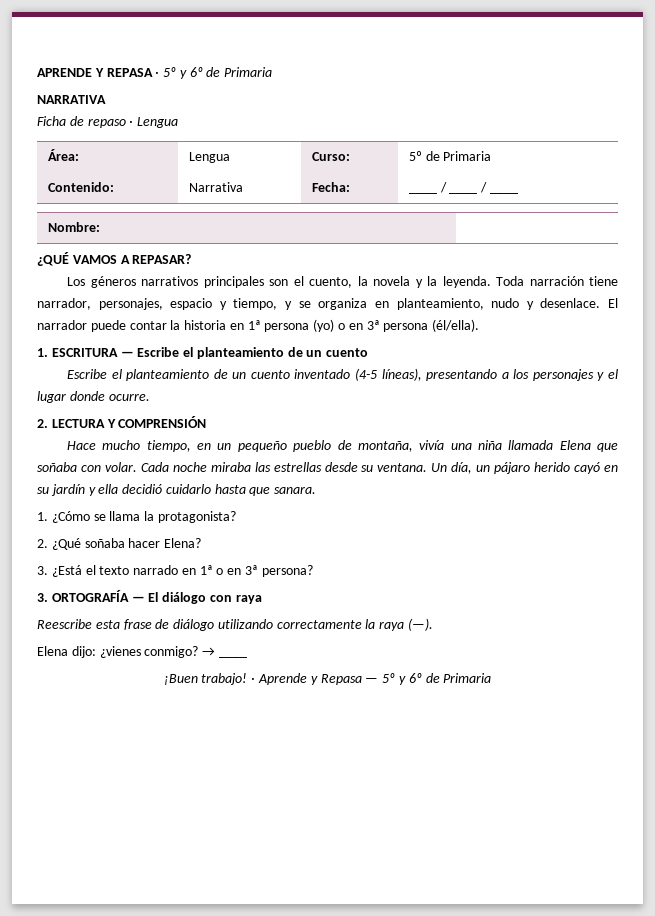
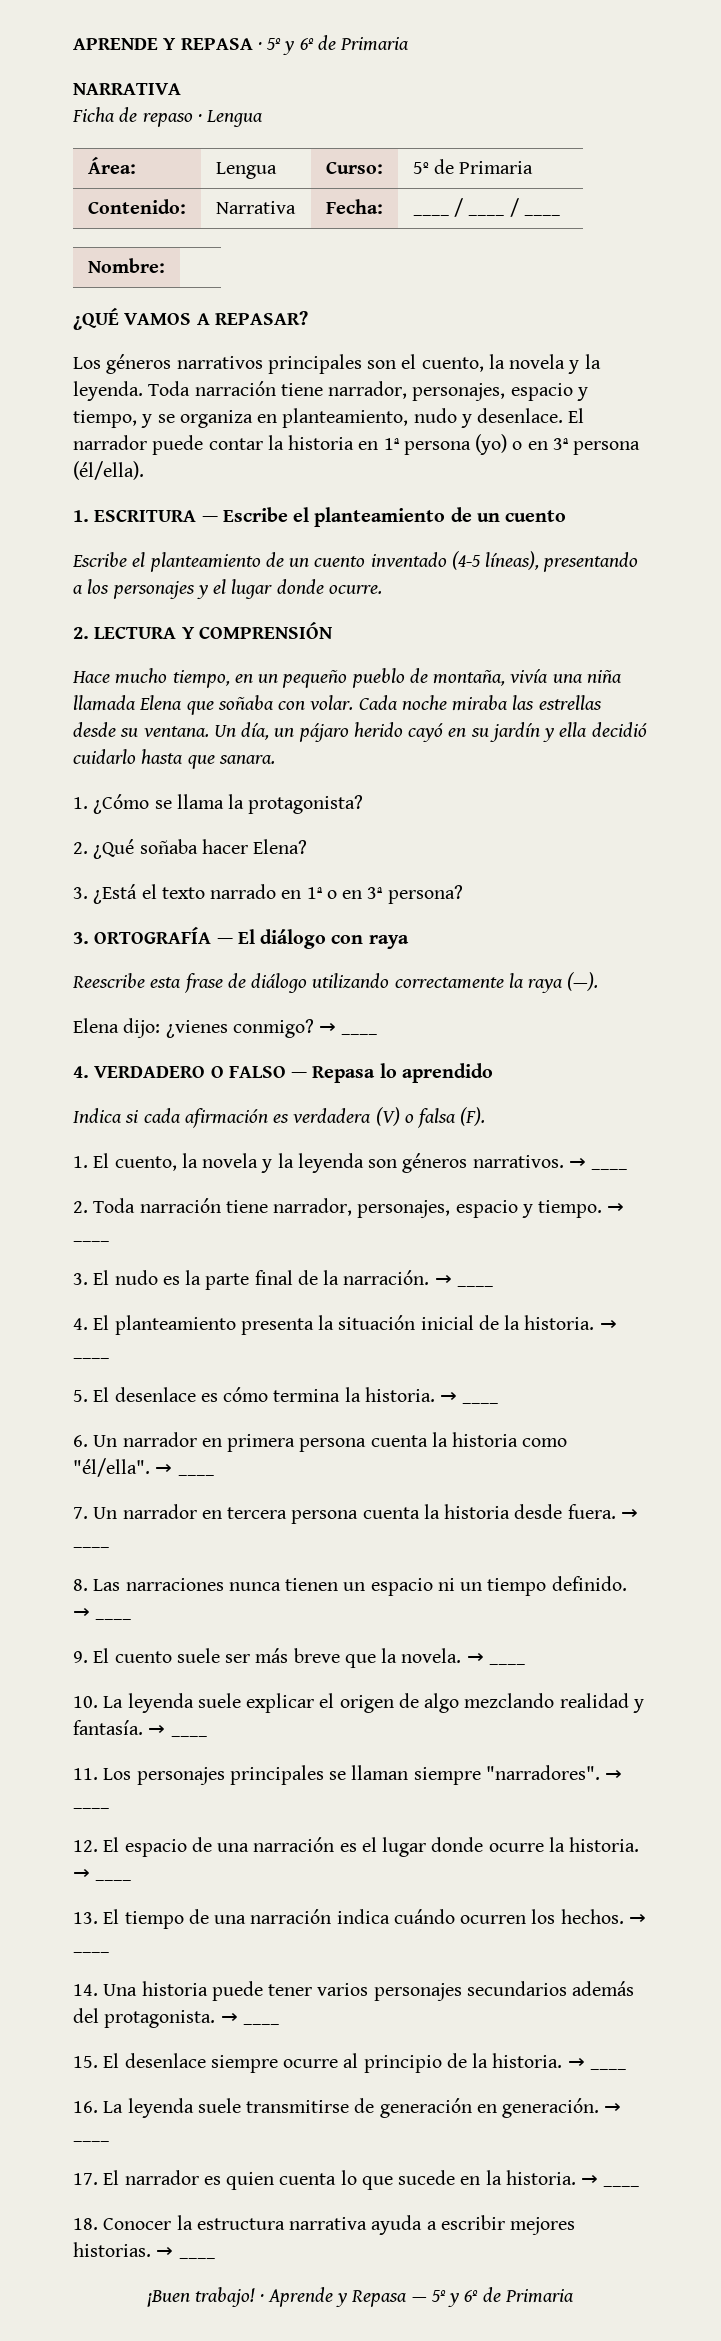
+ 4. VERDADERO O FALSO — Repasa lo aprendido
+ Indica si cada afirmación es verdadera (V) o falsa (F).
+ 1. El cuento, la novela y la leyenda son géneros narrativos. → ____
+ 2. Toda narración tiene narrador, personajes, espacio y tiempo. → ____
+ 3. El nudo es la parte final de la narración. → ____
+ 4. El planteamiento presenta la situación inicial de la historia. → ____
+ 5. El desenlace es cómo termina la historia. → ____
+ 6. Un narrador en primera persona cuenta la historia como "él/ella". → ____
+ 7. Un narrador en tercera persona cuenta la historia desde fuera. → ____
+ 8. Las narraciones nunca tienen un espacio ni un tiempo definido. → ____
+ 9. El cuento suele ser más breve que la novela. → ____
+ 10. La leyenda suele explicar el origen de algo mezclando realidad y fantasía. → ____
+ 11. Los personajes principales se llaman siempre "narradores". → ____
+ 12. El espacio de una narración es el lugar donde ocurre la historia. → ____
+ 13. El tiempo de una narración indica cuándo ocurren los hechos. → ____
+ 14. Una historia puede tener varios personajes secundarios además del protagonista. → ____
+ 15. El desenlace siempre ocurre al principio de la historia. → ____
+ 16. La leyenda suele transmitirse de generación en generación. → ____
+ 17. El narrador es quien cuenta lo que sucede en la historia. → ____
+ 18. Conocer la estructura narrativa ayuda a escribir mejores historias. → ____

